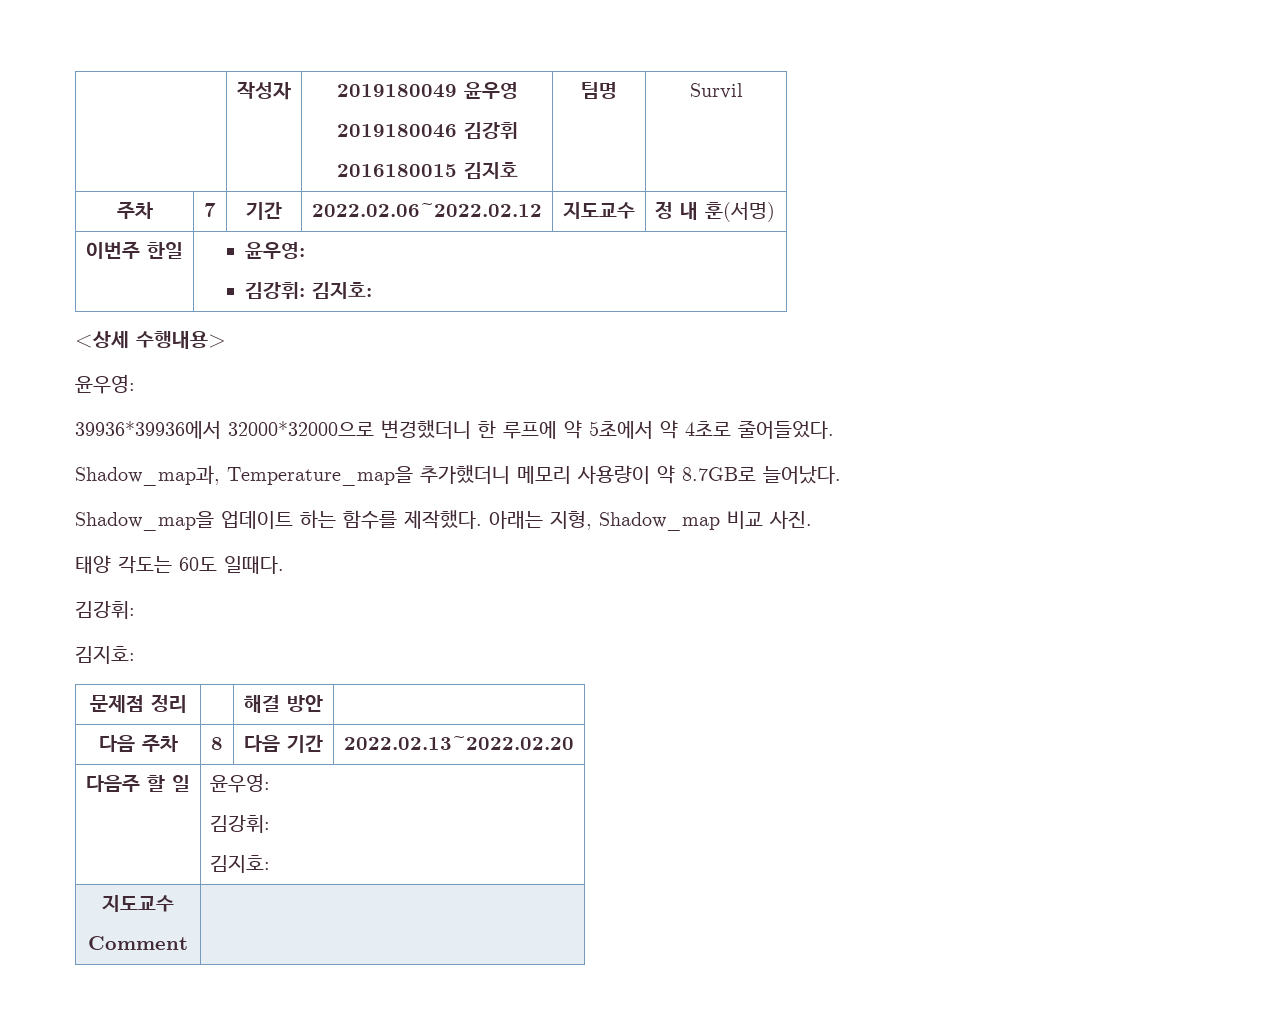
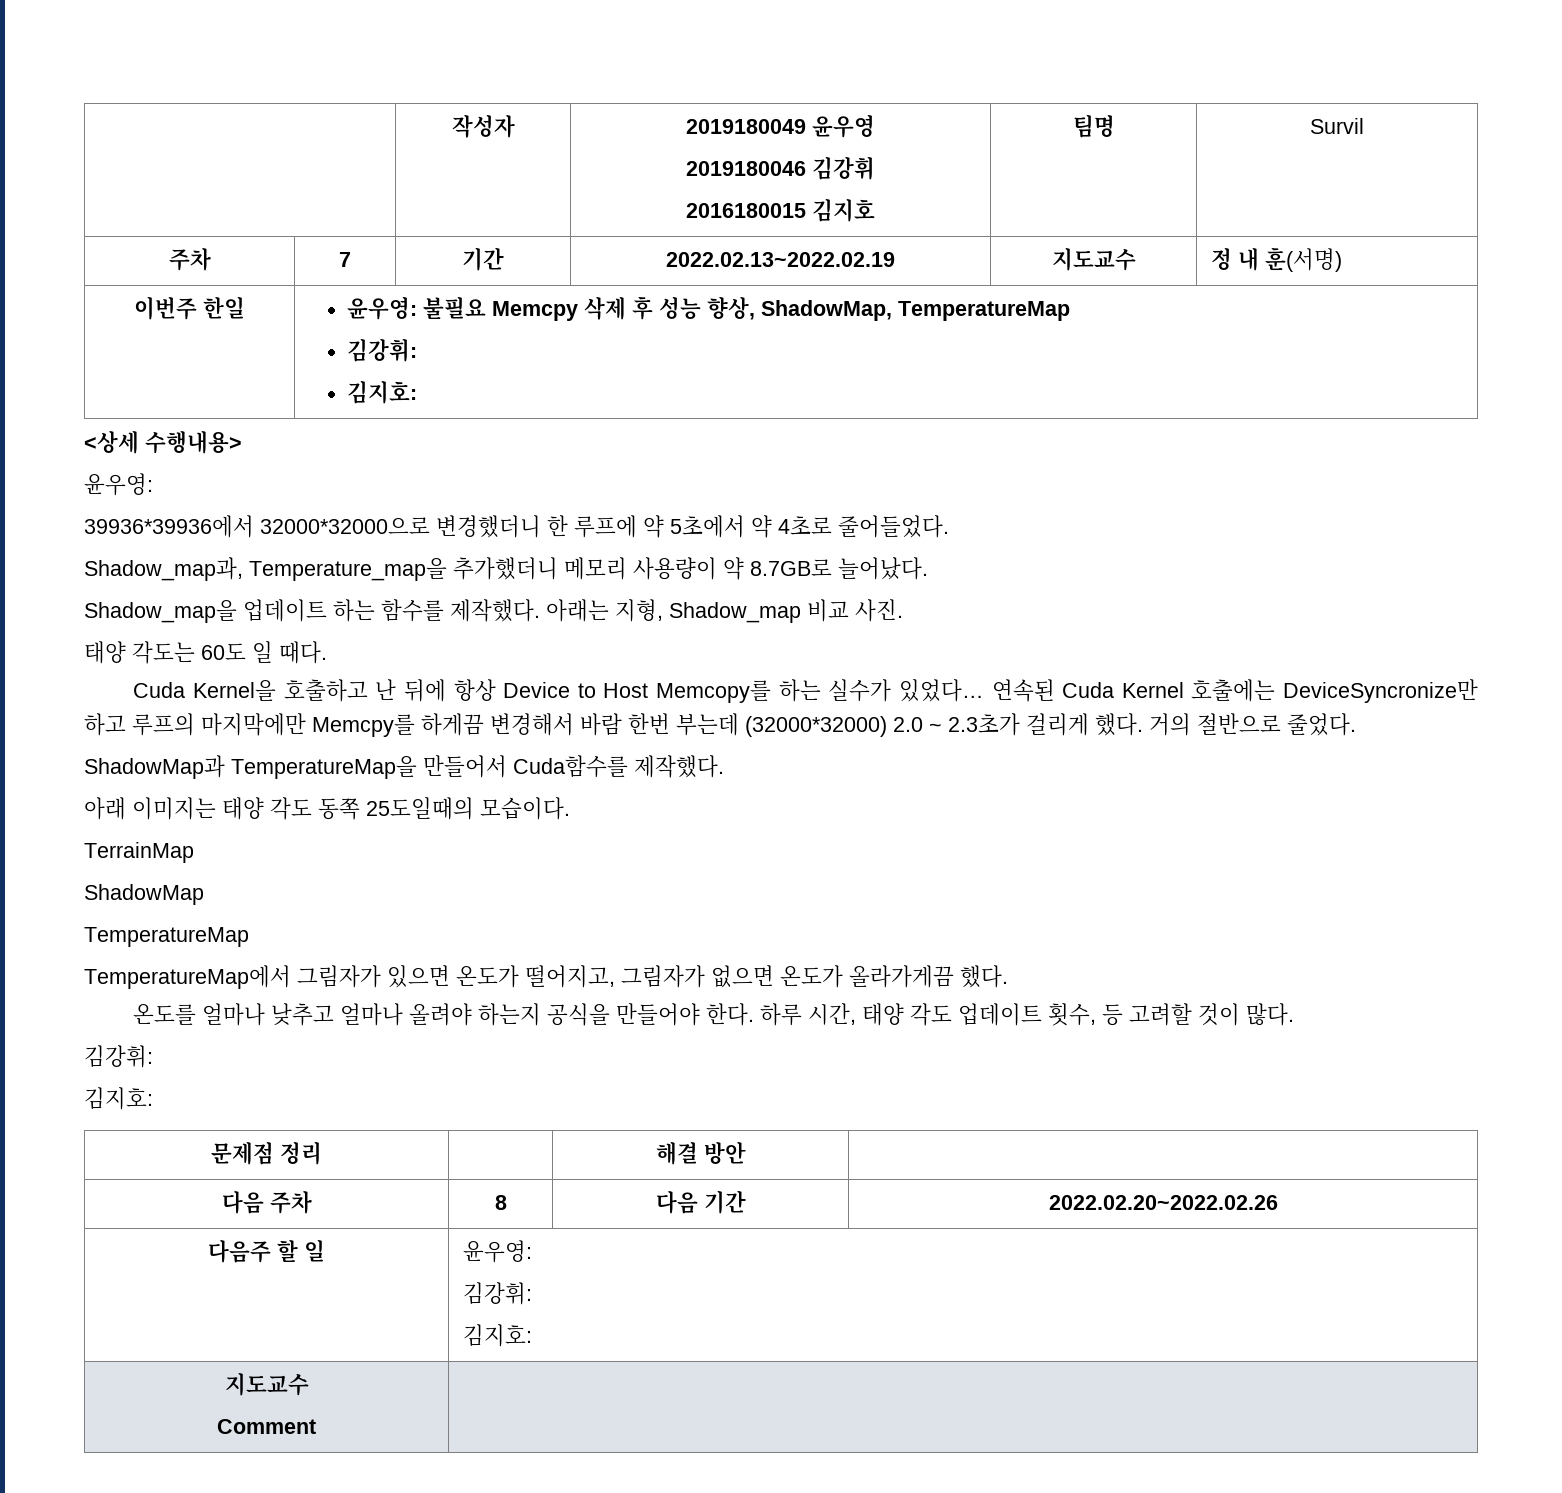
- 주차 | 7 | 기간 | 2022.02.06~2022.02.12 | 지도교수 | 정 내 훈(서명)
+ 주차 | 7 | 기간 | 2022.02.13~2022.02.19 | 지도교수 | 정 내 훈(서명)
- 이번주 한일 | 윤우영:
- 김강휘: 김지호:
+ 이번주 한일 | 윤우영: 불필요 Memcpy 삭제 후 성능 향상, ShadowMap, TemperatureMap
+ 김강휘:
+ 김지호:
- 태양 각도는 60도 일때다.
+ 태양 각도는 60도 일 때다.
+ Cuda Kernel을 호출하고 난 뒤에 항상 Device to Host Memcopy를 하는 실수가 있었다… 연속된 Cuda Kernel 호출에는 DeviceSyncronize만 하고 루프의 마지막에만 Memcpy를 하게끔 변경해서 바람 한번 부는데 (32000*32000) 2.0 ~ 2.3초가 걸리게 했다. 거의 절반으로 줄었다.
+ ShadowMap과 TemperatureMap을 만들어서 Cuda함수를 제작했다.
+ 아래 이미지는 태양 각도 동쪽 25도일때의 모습이다.
+ TerrainMap
+ ShadowMap
+ TemperatureMap
+ TemperatureMap에서 그림자가 있으면 온도가 떨어지고, 그림자가 없으면 온도가 올라가게끔 했다.
+ 온도를 얼마나 낮추고 얼마나 올려야 하는지 공식을 만들어야 한다. 하루 시간, 태양 각도 업데이트 횟수, 등 고려할 것이 많다.
- 다음 주차 | 8 | 다음 기간 | 2022.02.13~2022.02.20
+ 다음 주차 | 8 | 다음 기간 | 2022.02.20~2022.02.26

